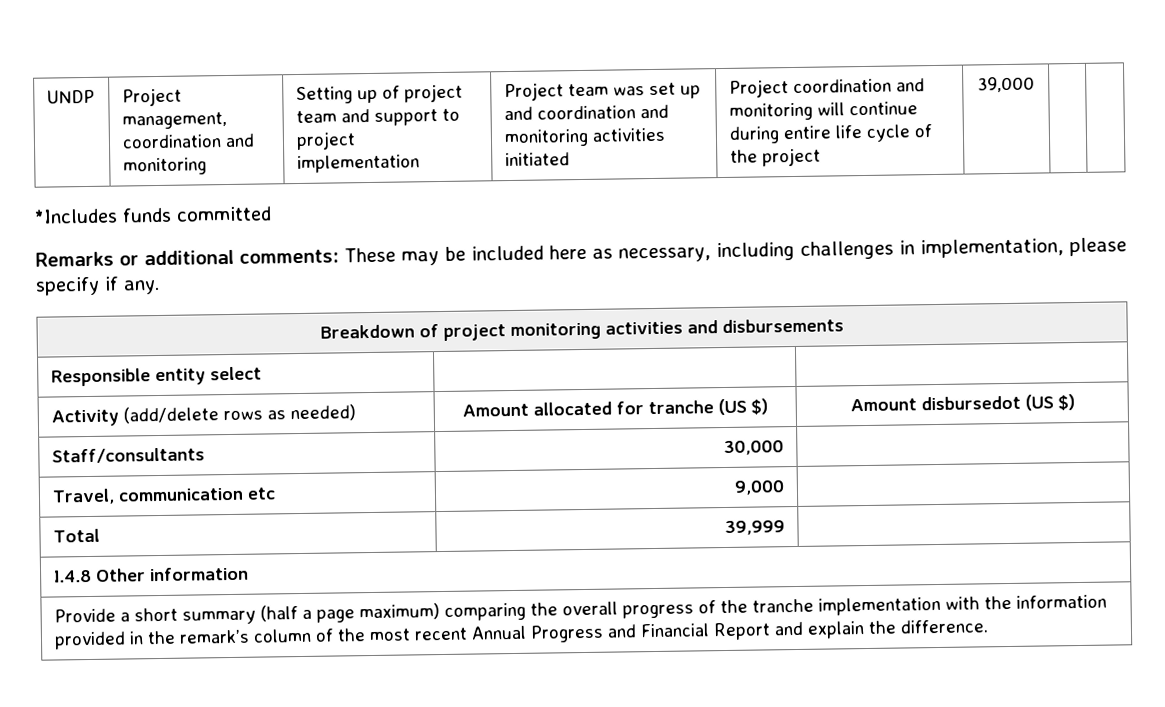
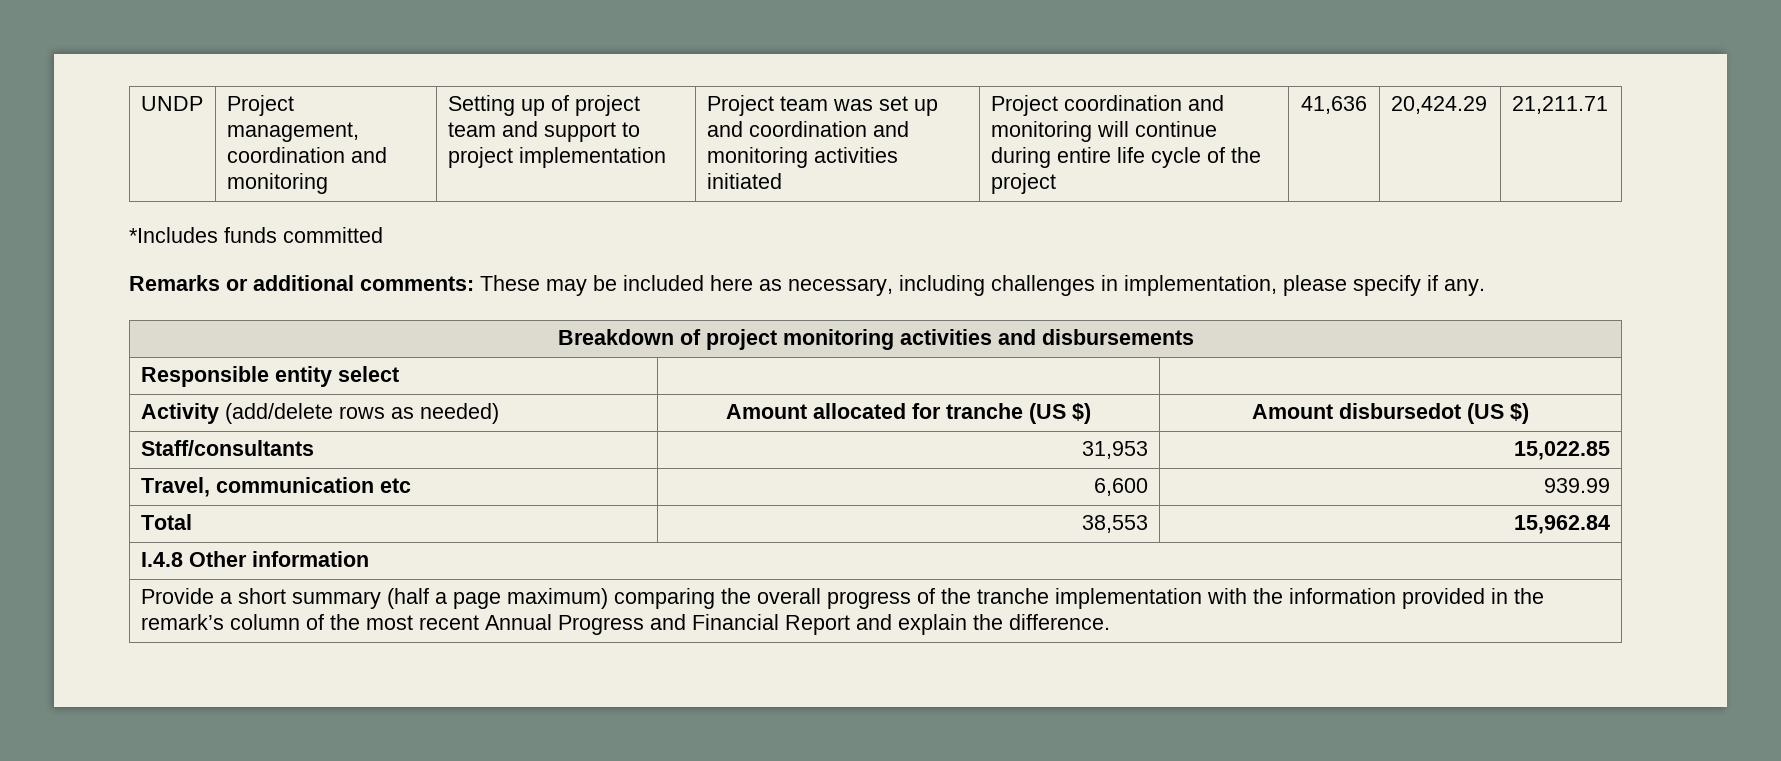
- 39,000
+ 41,636 | 20,424.29 | 21,211.71
- Staff/consultants | 30,000 |
+ Staff/consultants | 31,953 | 15,022.85
- Travel, communication etc | 9,000 |
+ Travel, communication etc | 6,600 | 939.99
- Total | 39,999 |
+ Total | 38,553 | 15,962.84

